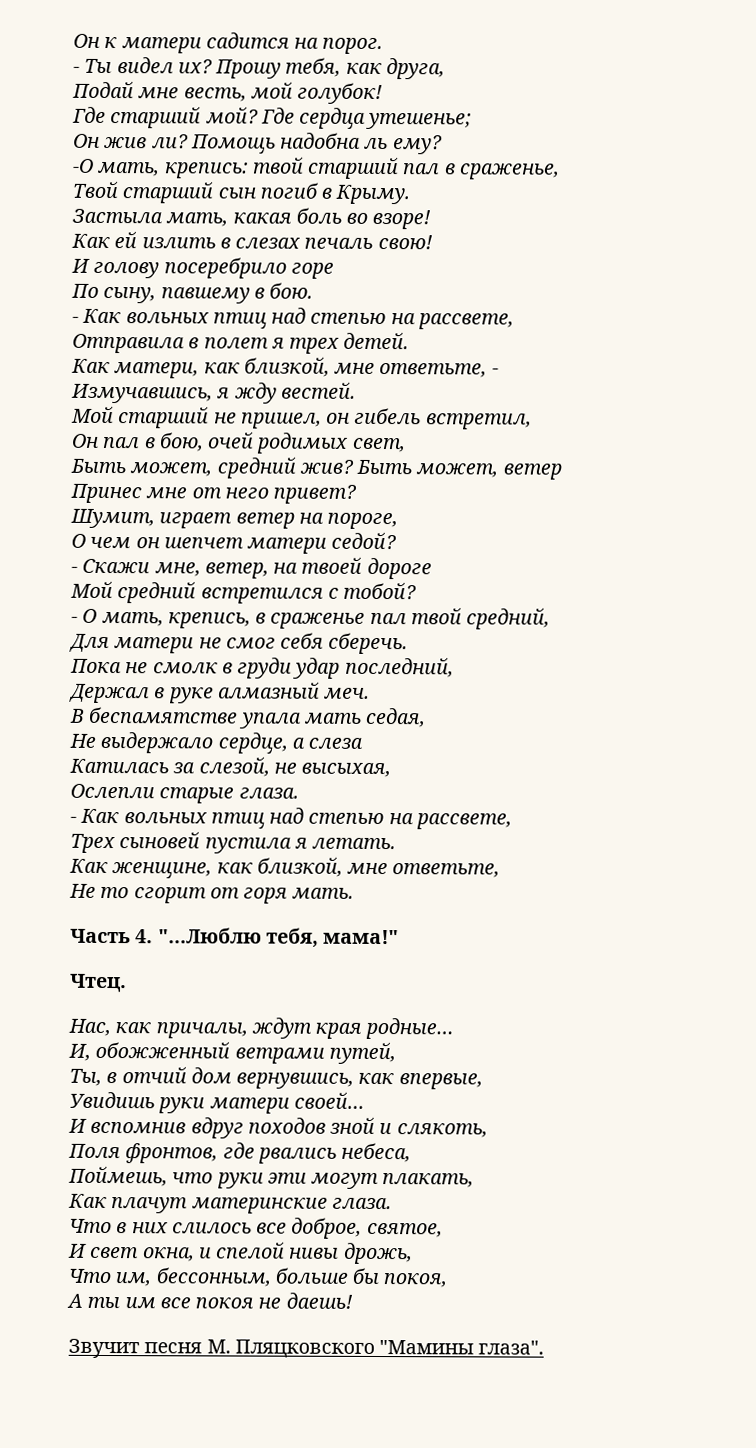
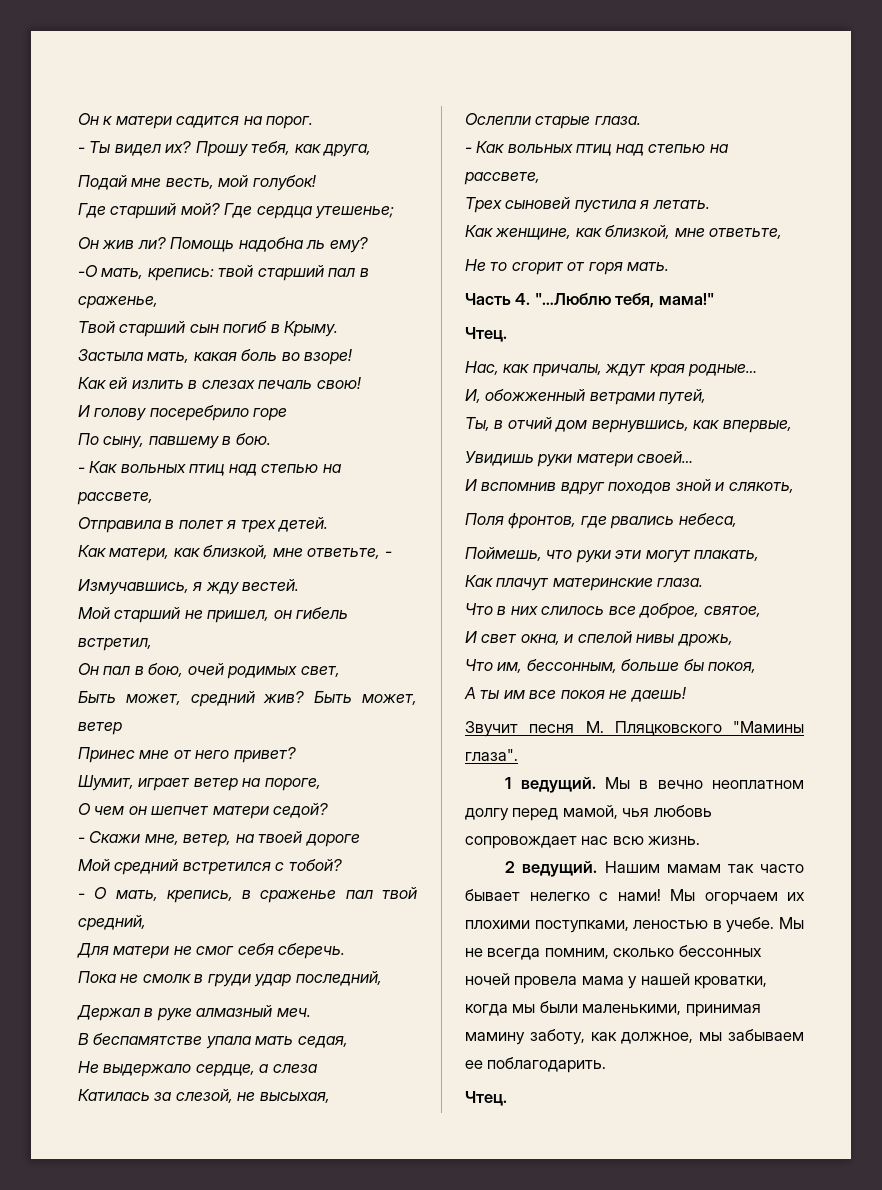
+ 1 ведущий. Мы в вечно неоплатном долгу перед мамой, чья любовь сопровождает нас всю жизнь.
+ 2 ведущий. Нашим мамам так часто бывает нелегко с нами! Мы огорчаем их плохими поступками, леностью в учебе. Мы не всегда помним, сколько бессонных ночей провела мама у нашей кроватки, когда мы были маленькими, принимая мамину заботу, как должное, мы забываем ее поблагодарить.
+ Чтец.

